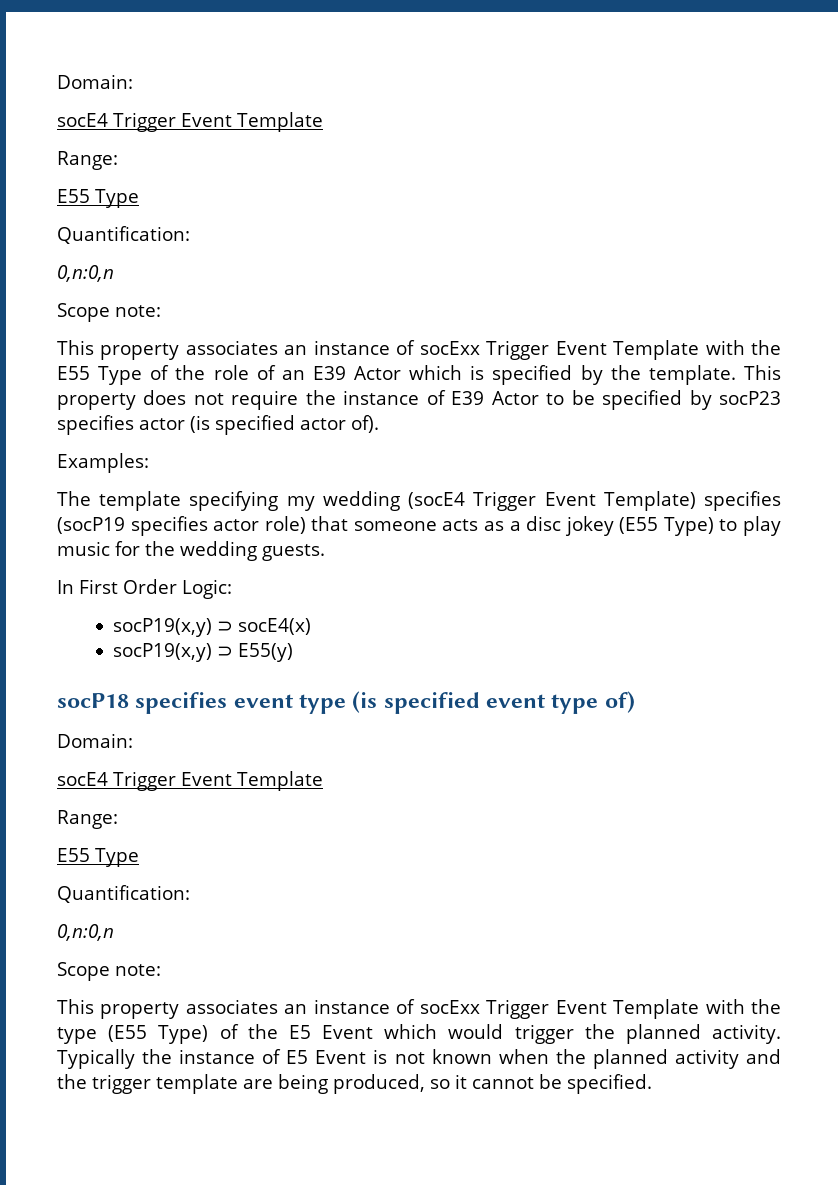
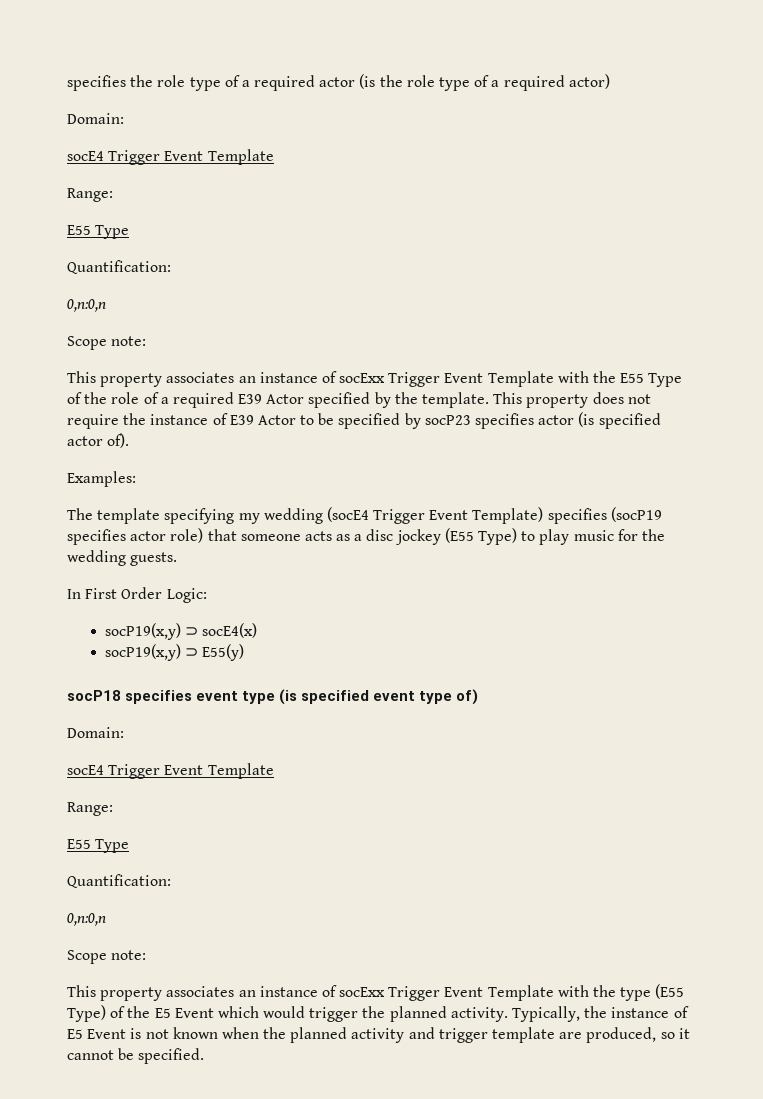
+ specifies the role type of a required actor (is the role type of a required actor)
- This property associates an instance of socExx Trigger Event Template with the E55 Type of the role of an E39 Actor which is specified by the template.
+ This property associates an instance of socExx Trigger Event Template with the E55 Type of the role of a required E39 Actor specified by the template.
- The template specifying my wedding (socE4 Trigger Event Template) specifies (socP19 specifies actor role) that someone acts as a disc jokey (E55 Type) to play music for the wedding guests.
+ The template specifying my wedding (socE4 Trigger Event Template) specifies (socP19 specifies actor role) that someone acts as a disc jockey (E55 Type) to play music for the wedding guests.
- Typically the instance of E5 Event is not known when the planned activity and the trigger template are being produced, so it cannot be specified.
+ Typically, the instance of E5 Event is not known when the planned activity and trigger template are produced, so it cannot be specified.

